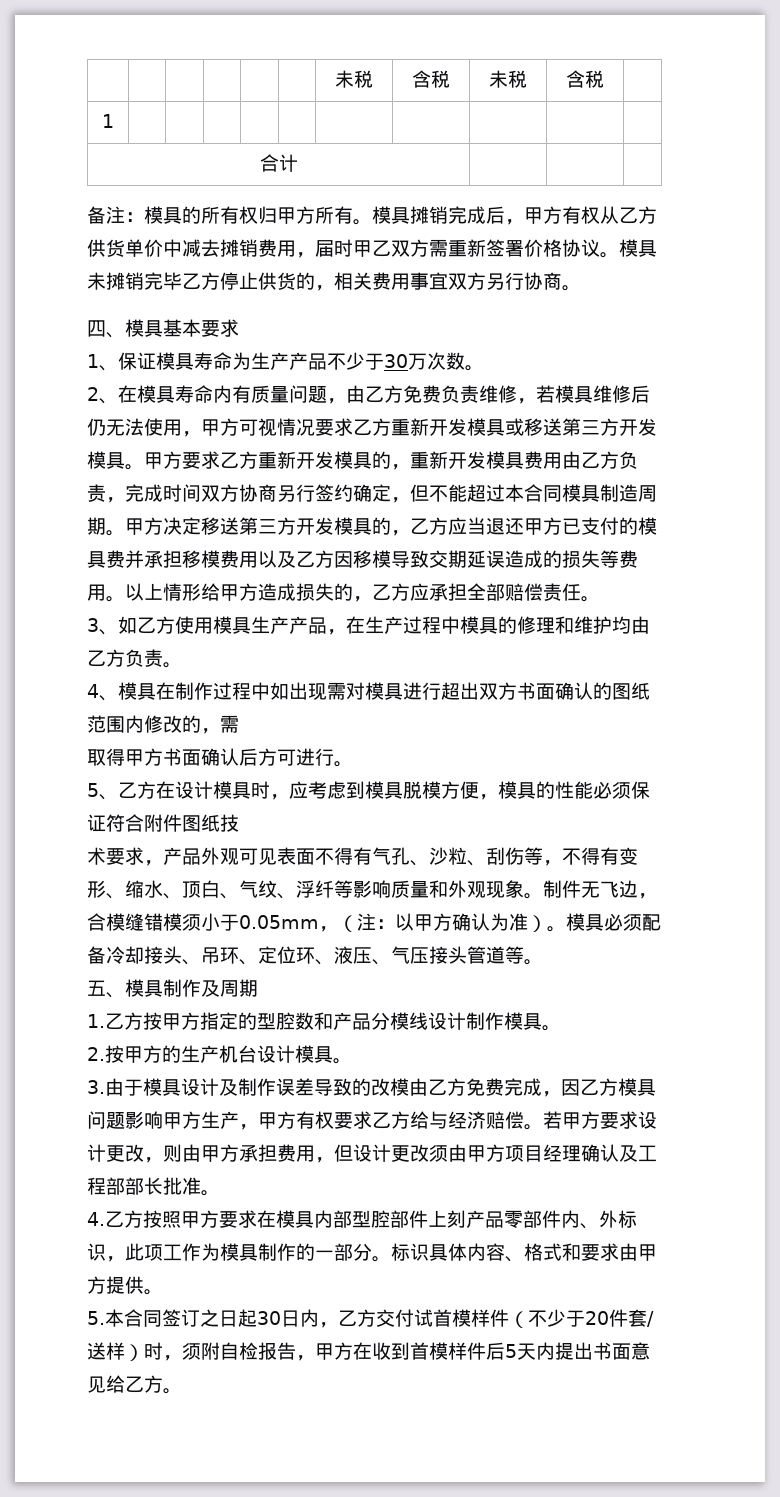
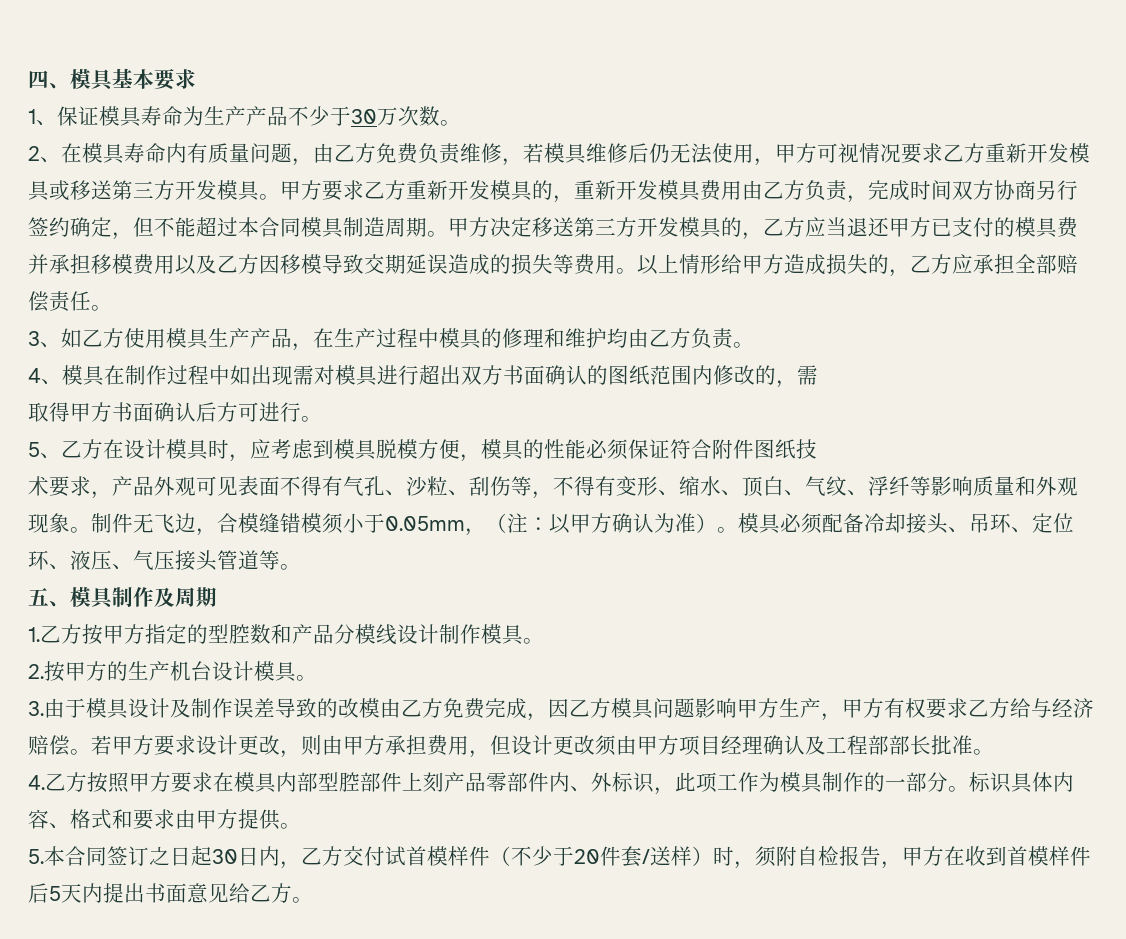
- | | | | | | 未税 | 含税 | 未税 | 含税 |
- 1 | | | | | | | | | |
- 合计 | | |
- 备注：模具的所有权归甲方所有。模具摊销完成后，甲方有权从乙方供货单价中减去摊销费用，届时甲乙双方需重新签署价格协议。模具未摊销完毕乙方停止供货的，相关费用事宜双方另行协商。

